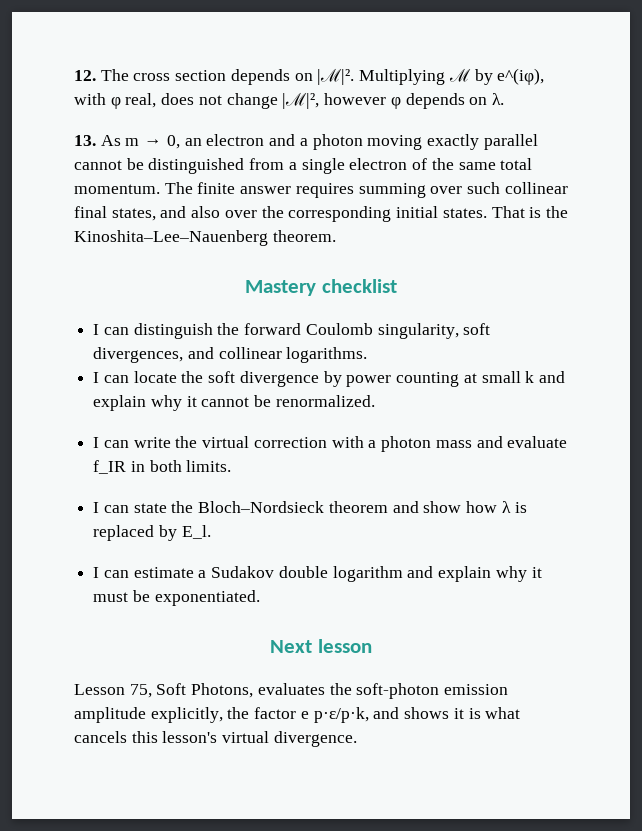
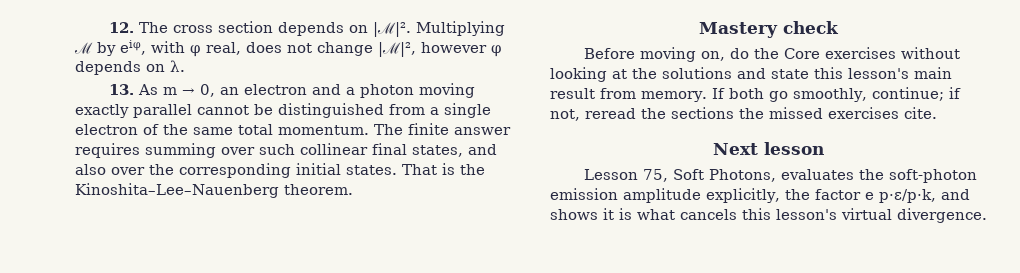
- Multiplying ℳ by e^(iφ), with φ real, does not change |ℳ|², however φ depends on λ.
+ Multiplying ℳ by eiφ, with φ real, does not change |ℳ|², however φ depends on λ.
- Mastery checklist
- I can distinguish the forward Coulomb singularity, soft divergences, and collinear logarithms.
- I can locate the soft divergence by power counting at small k and explain why it cannot be renormalized.
- I can write the virtual correction with a photon mass and evaluate f_IR in both limits.
- I can state the Bloch–Nordsieck theorem and show how λ is replaced by E_l.
- I can estimate a Sudakov double logarithm and explain why it must be exponentiated.
+ Mastery check
+ Before moving on, do the Core exercises without looking at the solutions and state this lesson's main result from memory. If both go smoothly, continue; if not, reread the sections the missed exercises cite.

